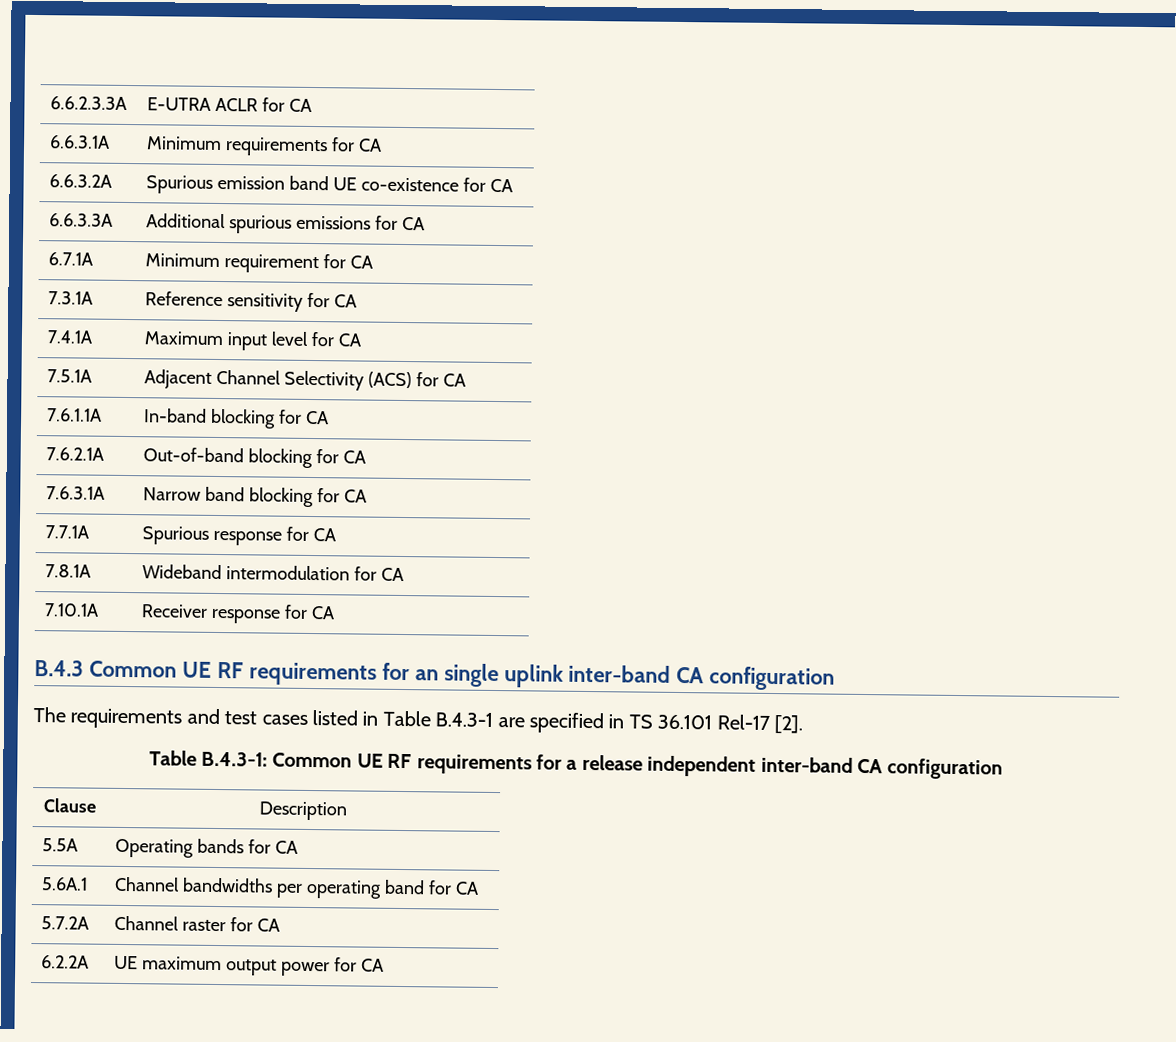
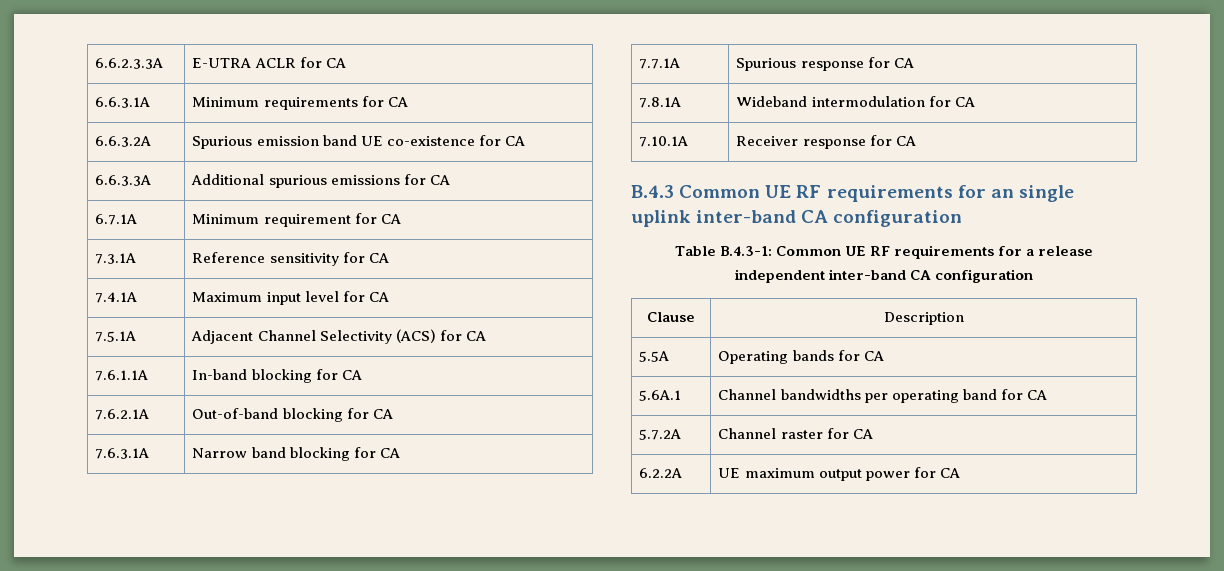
- The requirements and test cases listed in Table B.4.3-1 are specified in TS 36.101 Rel-17 [2].

